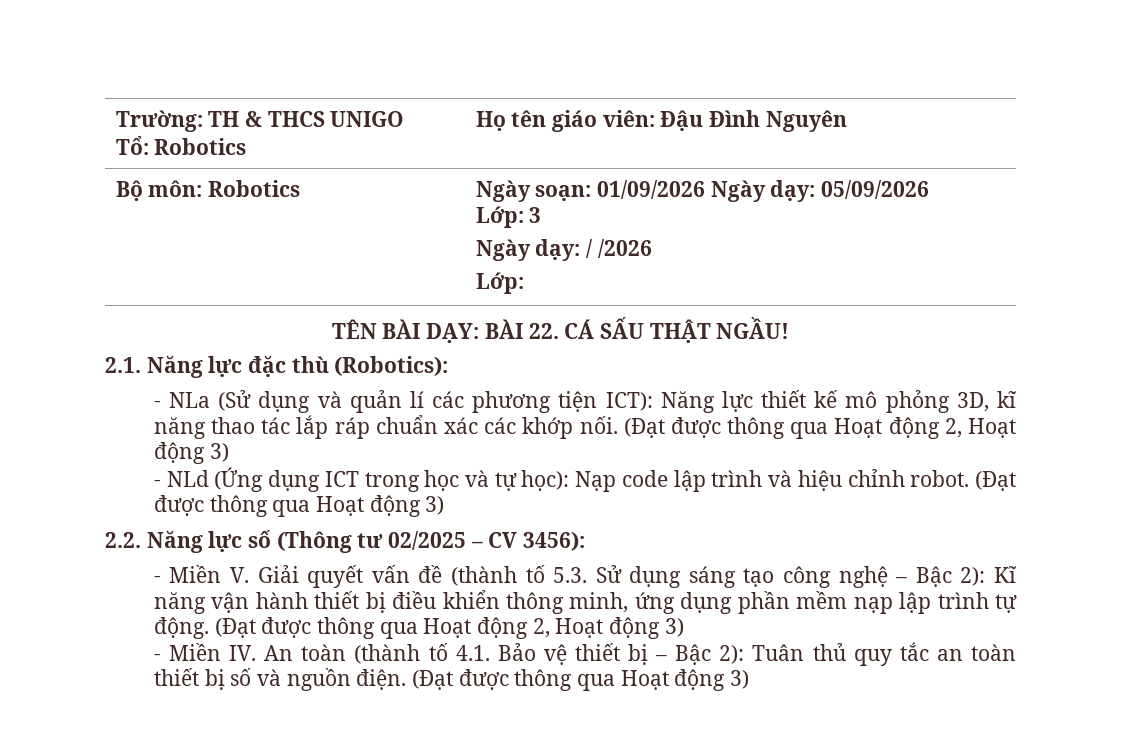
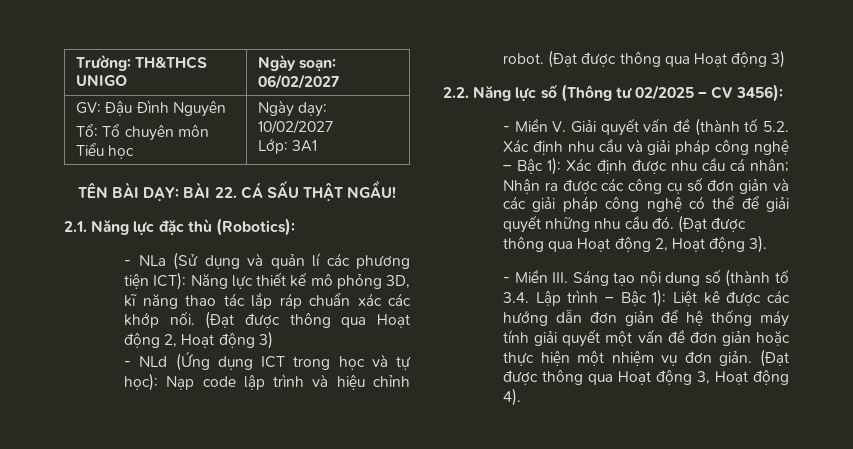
- Trường: TH & THCS UNIGO
- Tổ: Robotics | Họ tên giáo viên: Đậu Đình Nguyên
- Bộ môn: Robotics | Ngày soạn: 01/09/2026 Ngày dạy: 05/09/2026
- Lớp: 3
- Ngày dạy: / /2026
- Lớp:
+ Trường: TH&THCS UNIGO | Ngày soạn: 06/02/2027
+ GV: Đậu Đình Nguyên
+ Tổ: Tổ chuyên môn Tiểu học | Ngày dạy: 10/02/2027
+ Lớp: 3A1
- - Miền V. Giải quyết vấn đề (thành tố 5.3. Sử dụng sáng tạo công nghệ – Bậc 2): Kĩ năng vận hành thiết bị điều khiển thông minh, ứng dụng phần mềm nạp lập trình tự động. (Đạt được thông qua Hoạt động 2, Hoạt động 3)
- - Miền IV. An toàn (thành tố 4.1. Bảo vệ thiết bị – Bậc 2): Tuân thủ quy tắc an toàn thiết bị số và nguồn điện. (Đạt được thông qua Hoạt động 3)
+ - Miền V. Giải quyết vấn đề (thành tố 5.2. Xác định nhu cầu và giải pháp công nghệ – Bậc 1): Xác định được nhu cầu cá nhân; Nhận ra được các công cụ số đơn giản và các giải pháp công nghệ có thể để giải quyết những nhu cầu đó. (Đạt được thông qua Hoạt động 2, Hoạt động 3).
+ - Miền III. Sáng tạo nội dung số (thành tố 3.4. Lập trình – Bậc 1): Liệt kê được các hướng dẫn đơn giản để hệ thống máy tính giải quyết một vấn đề đơn giản hoặc thực hiện một nhiệm vụ đơn giản. (Đạt được thông qua Hoạt động 3, Hoạt động 4).

